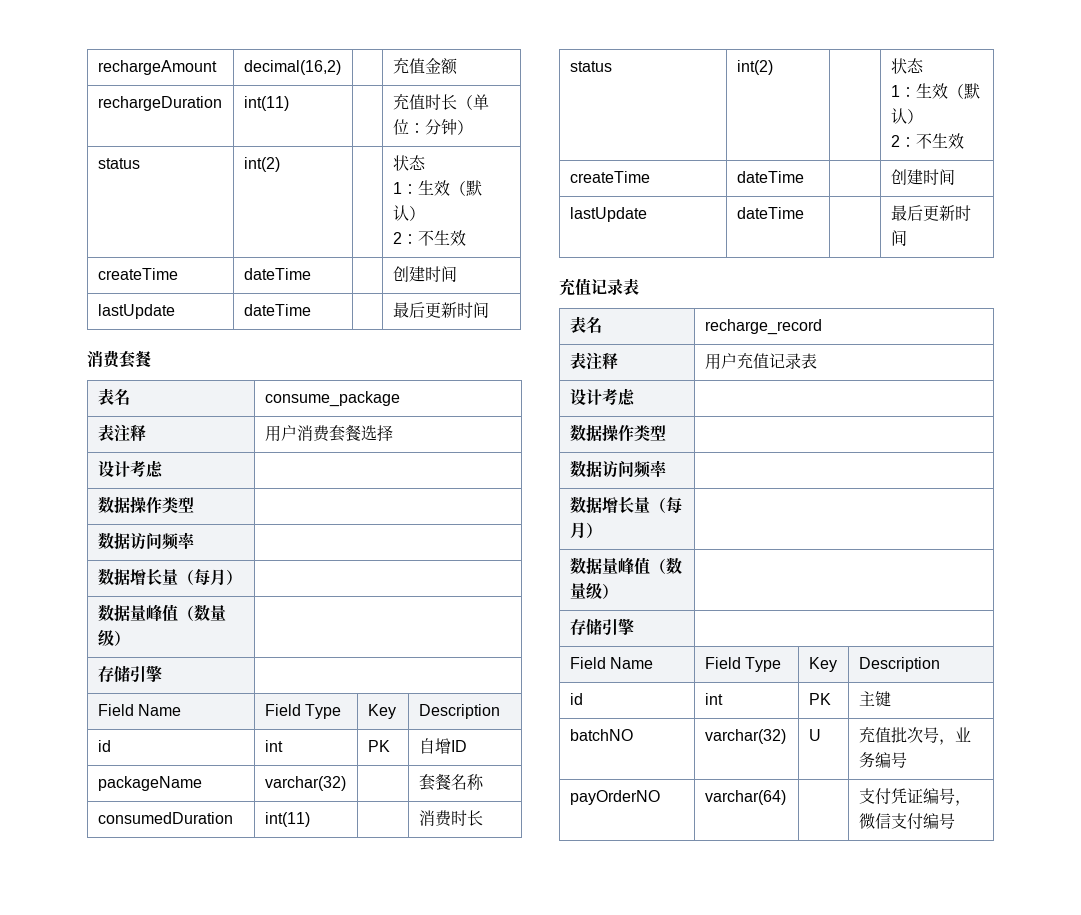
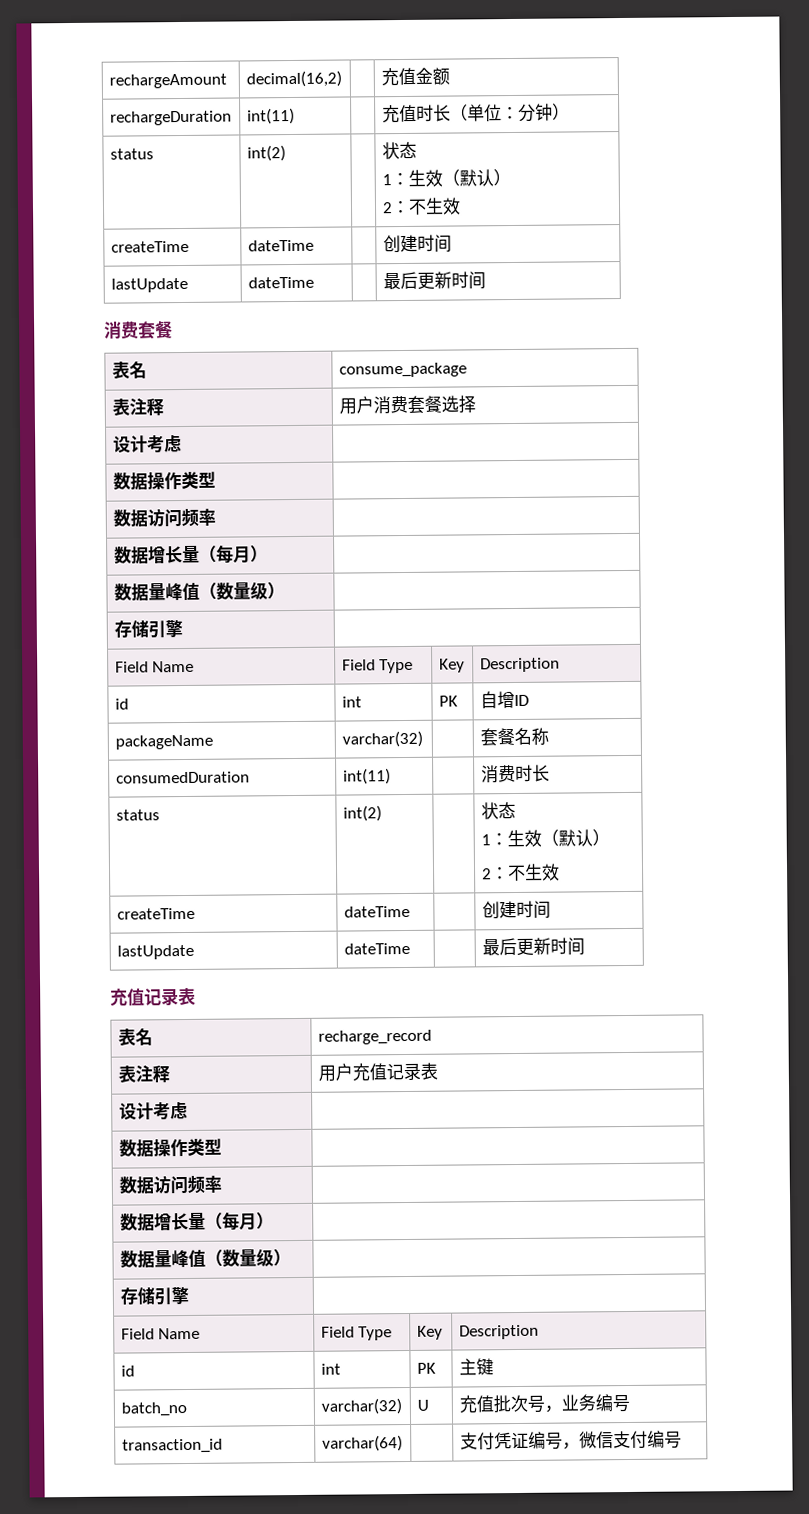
- batchNO | varchar(32) | U | 充值批次号，业务编号
+ batch_no | varchar(32) | U | 充值批次号，业务编号
- payOrderNO | varchar(64) | | 支付凭证编号，微信支付编号
+ transaction_id | varchar(64) | | 支付凭证编号，微信支付编号

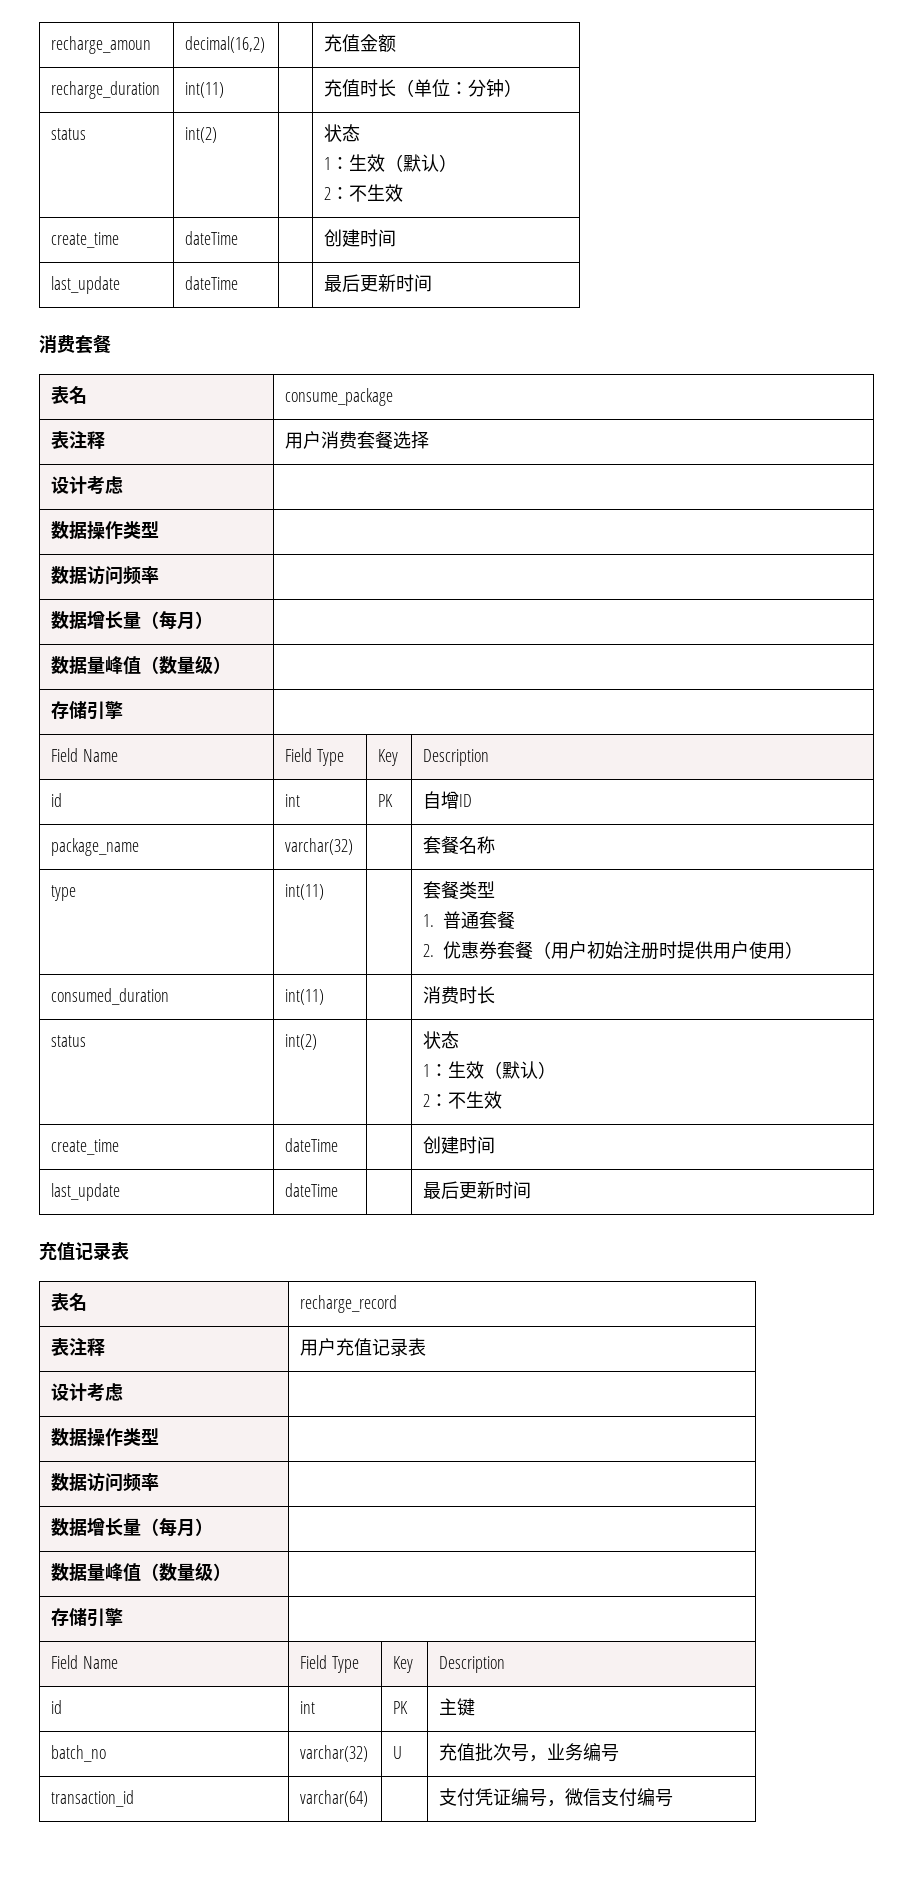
- rechargeAmount | decimal(16,2) | | 充值金额
+ recharge_amoun | decimal(16,2) | | 充值金额
- rechargeDuration | int(11) | | 充值时长（单位：分钟）
+ recharge_duration | int(11) | | 充值时长（单位：分钟）
  status | int(2) | | 状态
  1：生效（默认）
  2：不生效
- createTime | dateTime | | 创建时间
- lastUpdate | dateTime | | 最后更新时间
+ create_time | dateTime | | 创建时间
+ last_update | dateTime | | 最后更新时间
- packageName | varchar(32) | | 套餐名称
+ package_name | varchar(32) | | 套餐名称
- consumedDuration | int(11) | | 消费时长
+ type | int(11) | | 套餐类型
+ 1.普通套餐
+ 2.优惠券套餐（用户初始注册时提供用户使用）
+ consumed_duration | int(11) | | 消费时长
  status | int(2) | | 状态
  1：生效（默认）
  2：不生效
- createTime | dateTime | | 创建时间
- lastUpdate | dateTime | | 最后更新时间
+ create_time | dateTime | | 创建时间
+ last_update | dateTime | | 最后更新时间

